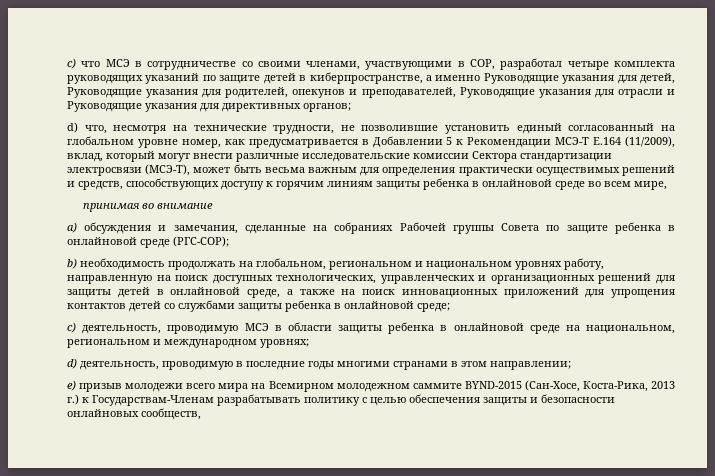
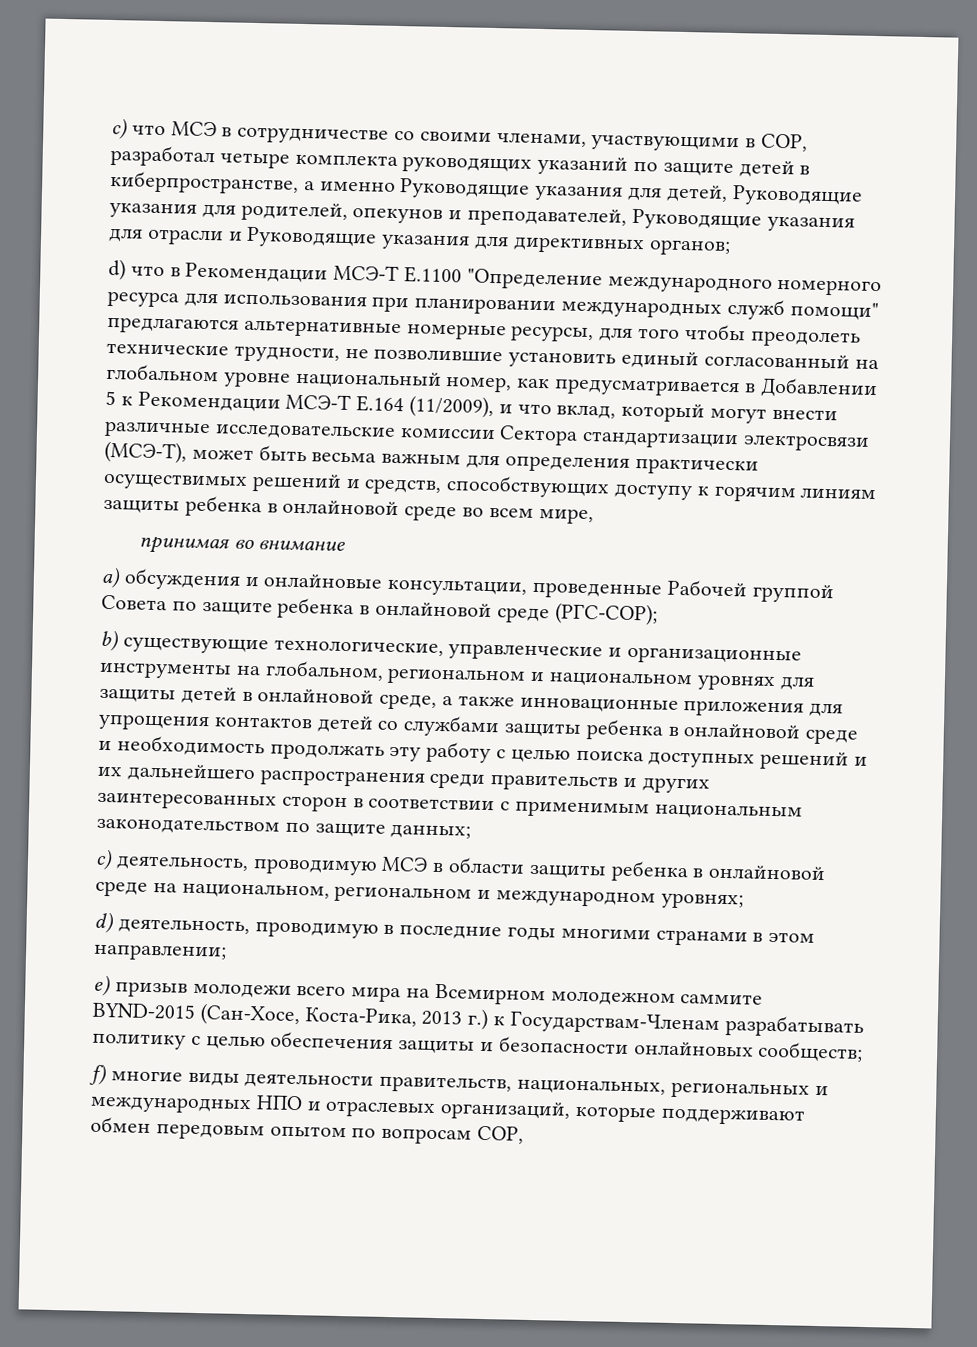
- d) что, несмотря на технические трудности, не позволившие установить единый согласованный на глобальном уровне номер, как предусматривается в Добавлении 5 к Рекомендации МСЭ-Т Е.164 (11/2009), вклад, который могут внести различные исследовательские комиссии Сектора стандартизации электросвязи (МСЭ-Т), может быть весьма важным для определения практически осуществимых решений и средств, способствующих доступу к горячим линиям защиты ребенка в онлайновой среде во всем мире,
+ d) что в Рекомендации МСЭ-T E.1100 "Определение международного номерного ресурса для использования при планировании международных служб помощи" предлагаются альтернативные номерные ресурсы, для того чтобы преодолеть технические трудности, не позволившие установить единый согласованный на глобальном уровне национальный номер, как предусматривается в Добавлении 5 к Рекомендации МСЭ-Т Е.164 (11/2009), и что вклад, который могут внести различные исследовательские комиссии Сектора стандартизации электросвязи (МСЭ-Т), может быть весьма важным для определения практически осуществимых решений и средств, способствующих доступу к горячим линиям защиты ребенка в онлайновой среде во всем мире,
- а) обсуждения и замечания, сделанные на собраниях Рабочей группы Совета по защите ребенка в онлайновой среде (РГС-COP);
+ а) обсуждения и онлайновые консультации, проведенные Рабочей группой Совета по защите ребенка в онлайновой среде (РГС-COP);
- b) необходимость продолжать на глобальном, региональном и национальном уровнях работу, направленную на поиск доступных технологических, управленческих и организационных решений для защиты детей в онлайновой среде, а также на поиск инновационных приложений для упрощения контактов детей со службами защиты ребенка в онлайновой среде;
+ b) существующие технологические, управленческие и организационные инструменты на глобальном, региональном и национальном уровнях для защиты детей в онлайновой среде, а также инновационные приложения для упрощения контактов детей со службами защиты ребенка в онлайновой среде и необходимость продолжать эту работу с целью поиска доступных решений и их дальнейшего распространения среди правительств и других заинтересованных сторон в соответствии с применимым национальным законодательством по защите данных;
- e) призыв молодежи всего мира на Всемирном молодежном саммите BYND-2015 (Сан-Хосе, Коста-Рика, 2013 г.) к Государствам-Членам разрабатывать политику с целью обеспечения защиты и безопасности онлайновых сообществ,
+ e) призыв молодежи всего мира на Всемирном молодежном саммите BYND-2015 (Сан-Хосе, Коста-Рика, 2013 г.) к Государствам-Членам разрабатывать политику с целью обеспечения защиты и безопасности онлайновых сообществ;
+ f) многие виды деятельности правительств, национальных, региональных и международных НПО и отраслевых организаций, которые поддерживают обмен передовым опытом по вопросам COP,

